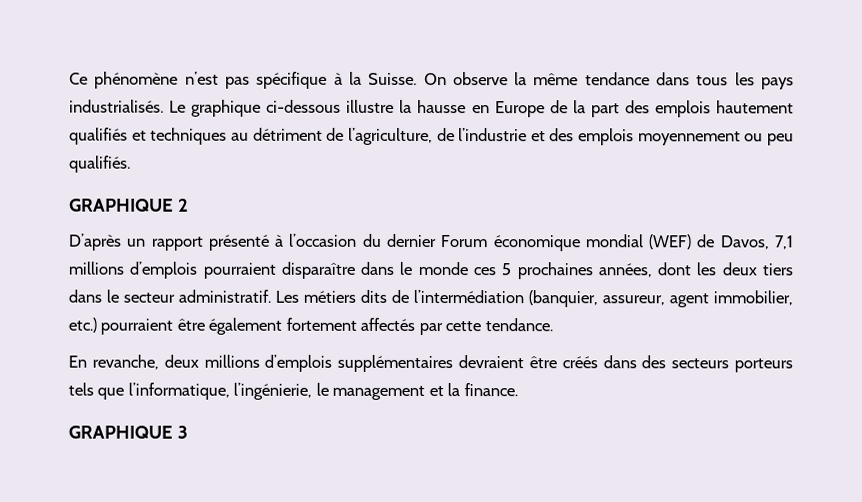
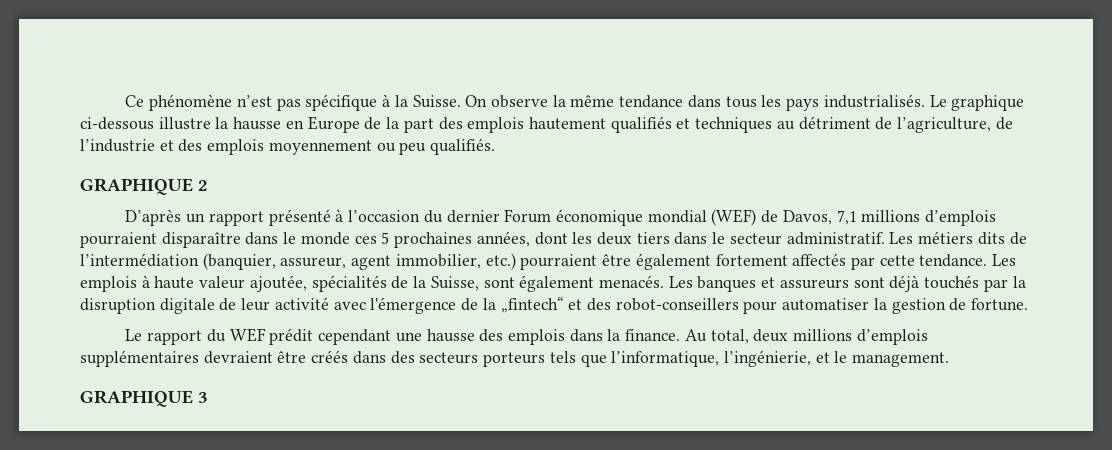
- Les métiers dits de l’intermédiation (banquier, assureur, agent immobilier, etc.) pourraient être également fortement affectés par cette tendance.
- En revanche, deux millions d’emplois supplémentaires devraient être créés dans des secteurs porteurs tels que l’informatique, l’ingénierie, le management et la finance.
+ Les métiers dits de l’intermédiation (banquier, assureur, agent immobilier, etc.) pourraient être également fortement affectés par cette tendance. Les emplois à haute valeur ajoutée, spécialités de la Suisse, sont également menacés. Les banques et assureurs sont déjà touchés par la disruption digitale de leur activité avec l'émergence de la „fintech“ et des robot-conseillers pour automatiser la gestion de fortune.
+ Le rapport du WEF prédit cependant une hausse des emplois dans la finance. Au total, deux millions d’emplois supplémentaires devraient être créés dans des secteurs porteurs tels que l’informatique, l’ingénierie, et le management.

